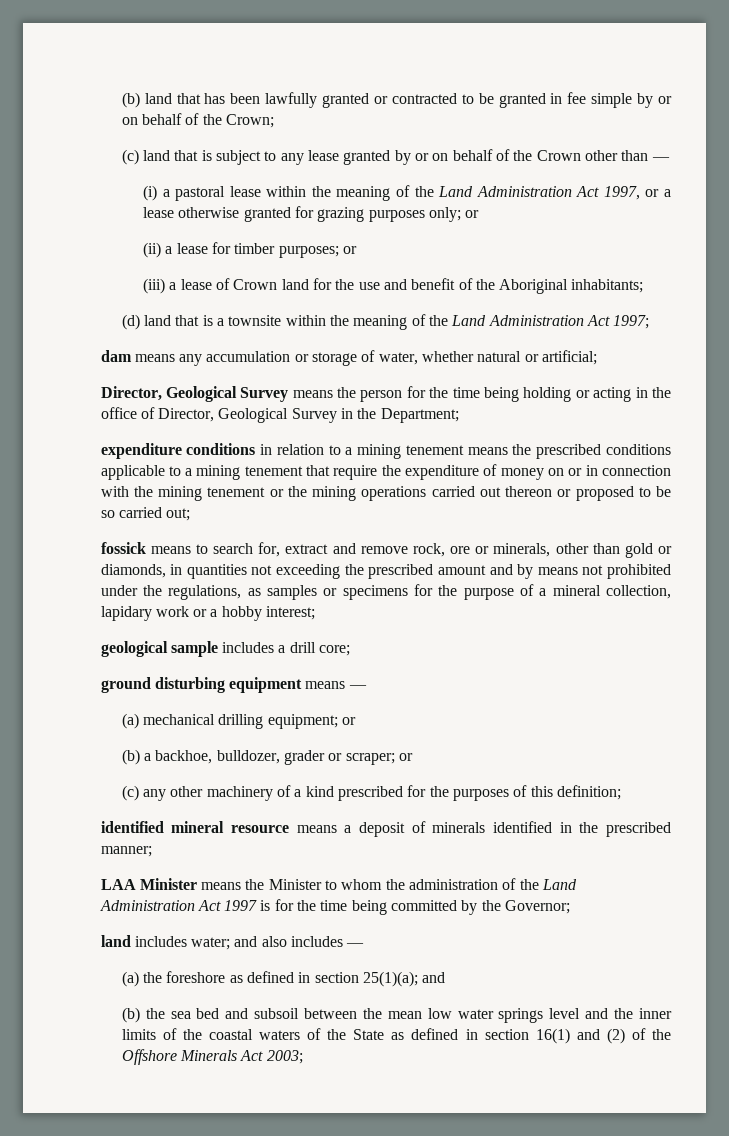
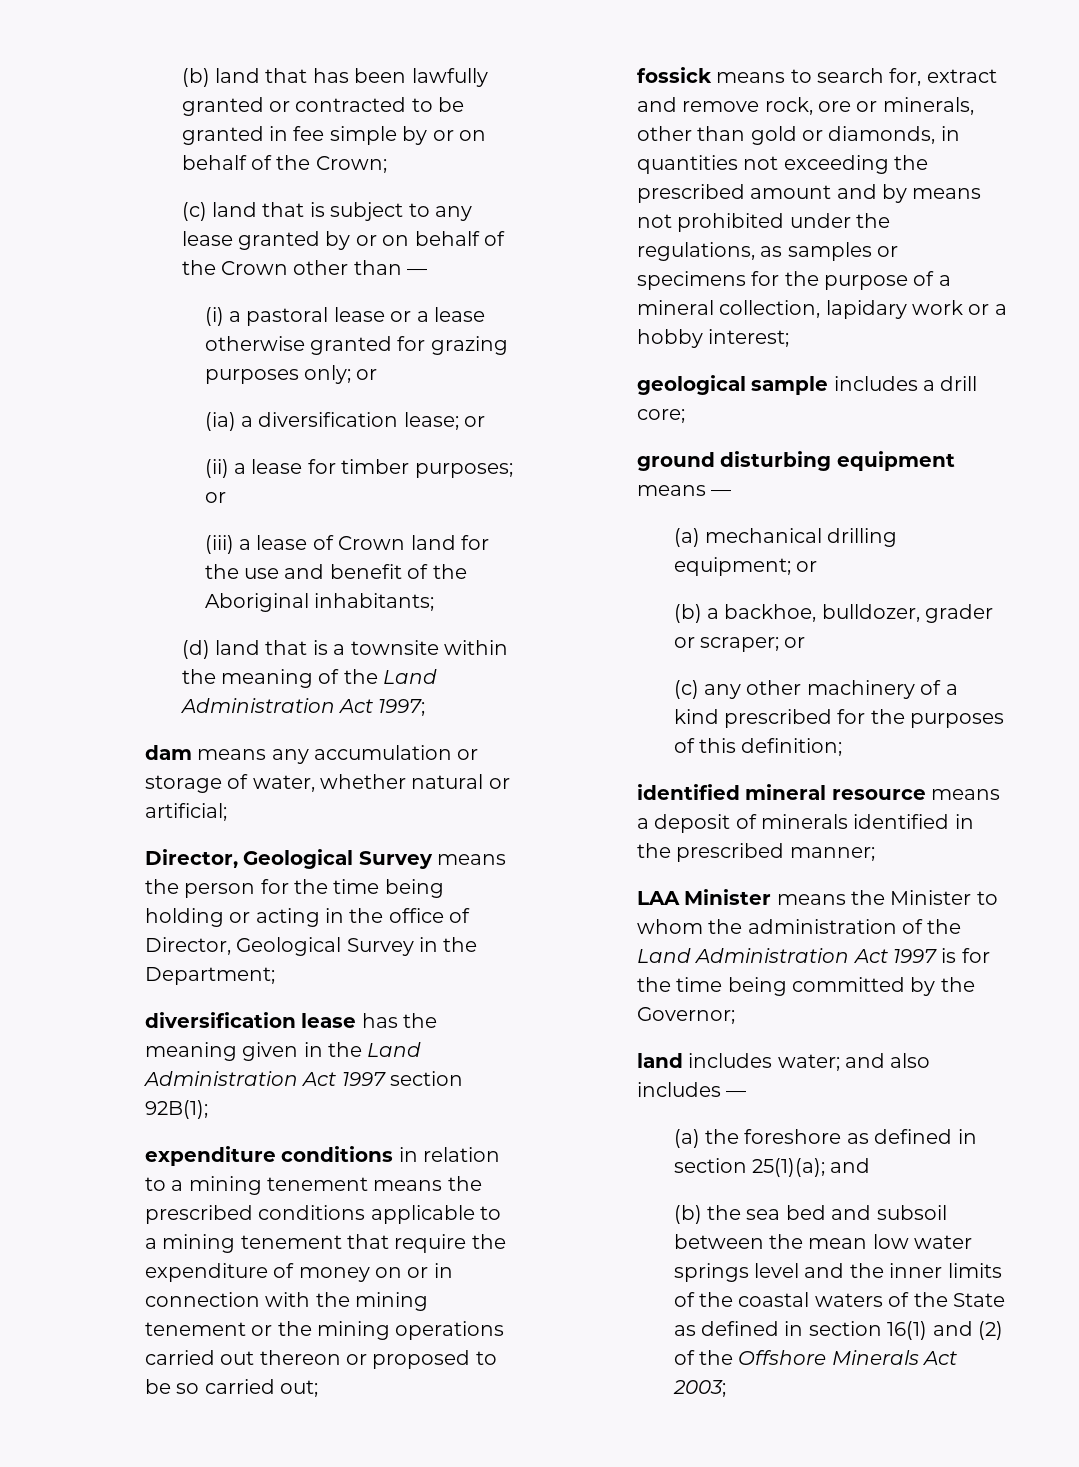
- (i) a pastoral lease within the meaning of the Land Administration Act 1997, or a lease otherwise granted for grazing purposes only; or
+ (i) a pastoral lease or a lease otherwise granted for grazing purposes only; or
+ (ia) a diversification lease; or
+ diversification lease has the meaning given in the Land Administration Act 1997 section 92B(1);

